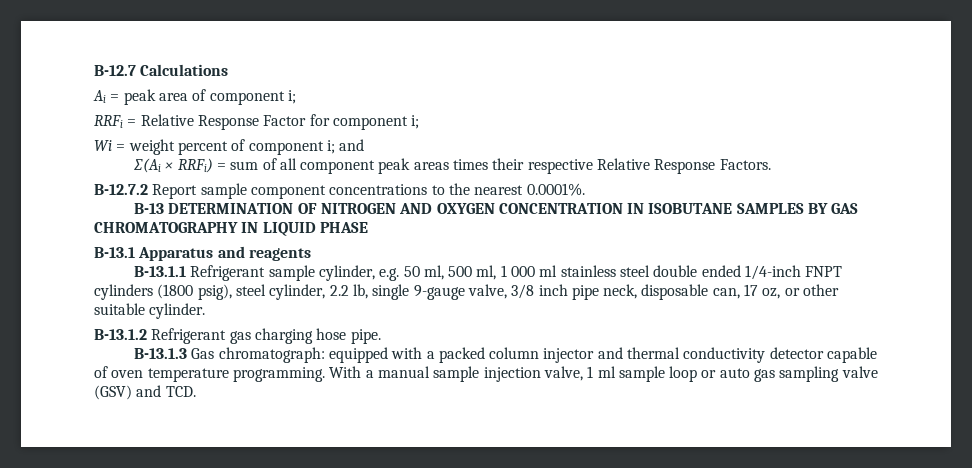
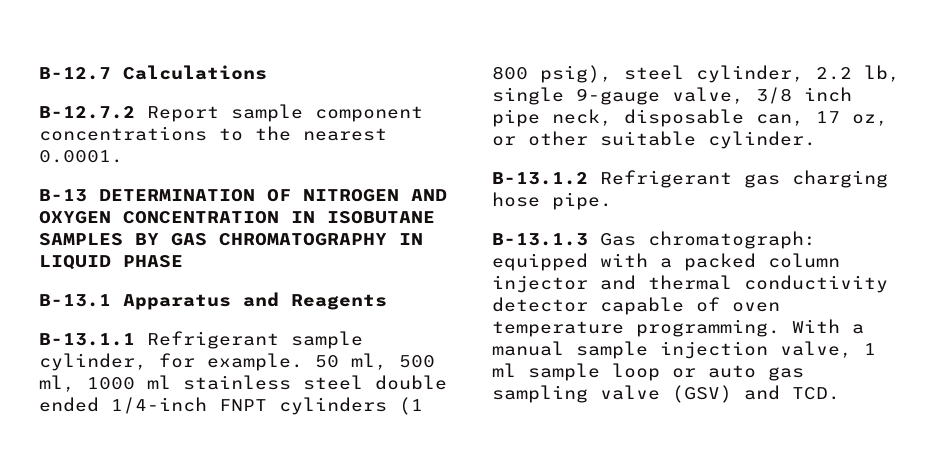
- Ai = peak area of component i;
- RRFi = Relative Response Factor for component i;
- Wi = weight percent of component i; and
- ∑(Ai × RRFi) = sum of all component peak areas times their respective Relative Response Factors.
- B-12.7.2 Report sample component concentrations to the nearest 0.0001%.
+ B-12.7.2 Report sample component concentrations to the nearest 0.0001.
- B-13.1 Apparatus and reagents
+ B-13.1 Apparatus and Reagents
- B-13.1.1 Refrigerant sample cylinder, e.g. 50 ml, 500 ml, 1 000 ml stainless steel double ended 1/4-inch FNPT cylinders (1800 psig), steel cylinder, 2.2 lb, single 9-gauge valve, 3/8 inch pipe neck, disposable can, 17 oz, or other suitable cylinder.
+ B-13.1.1 Refrigerant sample cylinder, for example. 50 ml, 500 ml, 1000 ml stainless steel double ended 1/4-inch FNPT cylinders (1 800 psig), steel cylinder, 2.2 lb, single 9-gauge valve, 3/8 inch pipe neck, disposable can, 17 oz, or other suitable cylinder.

